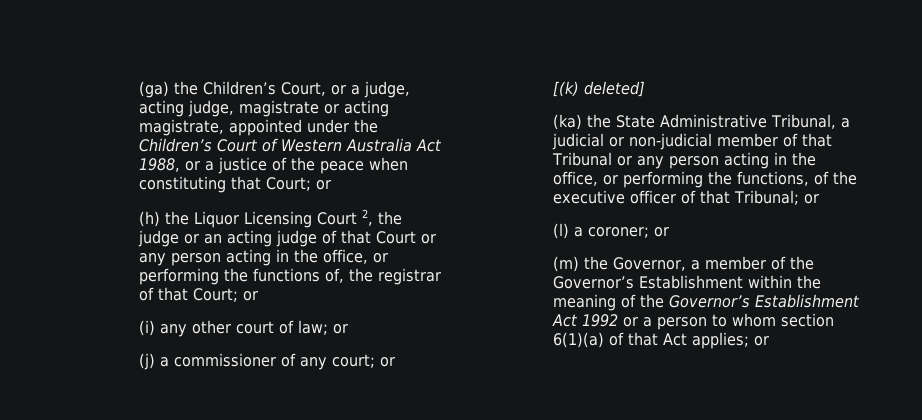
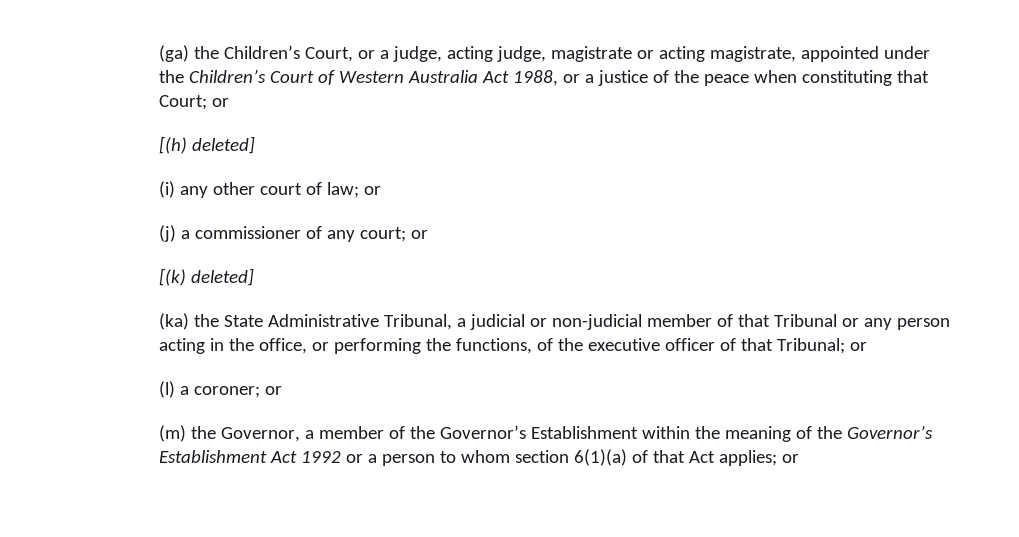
- (h) the Liquor Licensing Court 2, the judge or an acting judge of that Court or any person acting in the office, or performing the functions of, the registrar of that Court; or
+ [(h) deleted]

